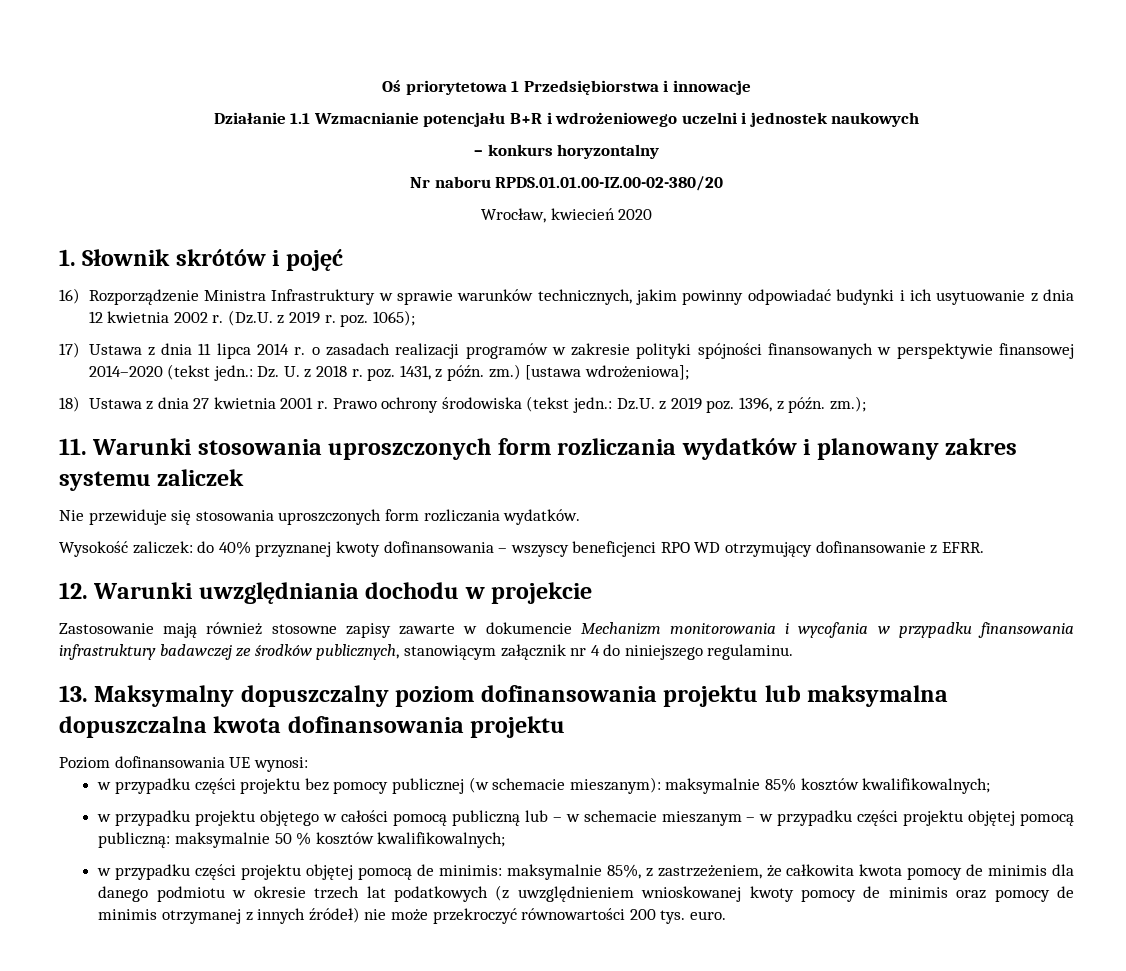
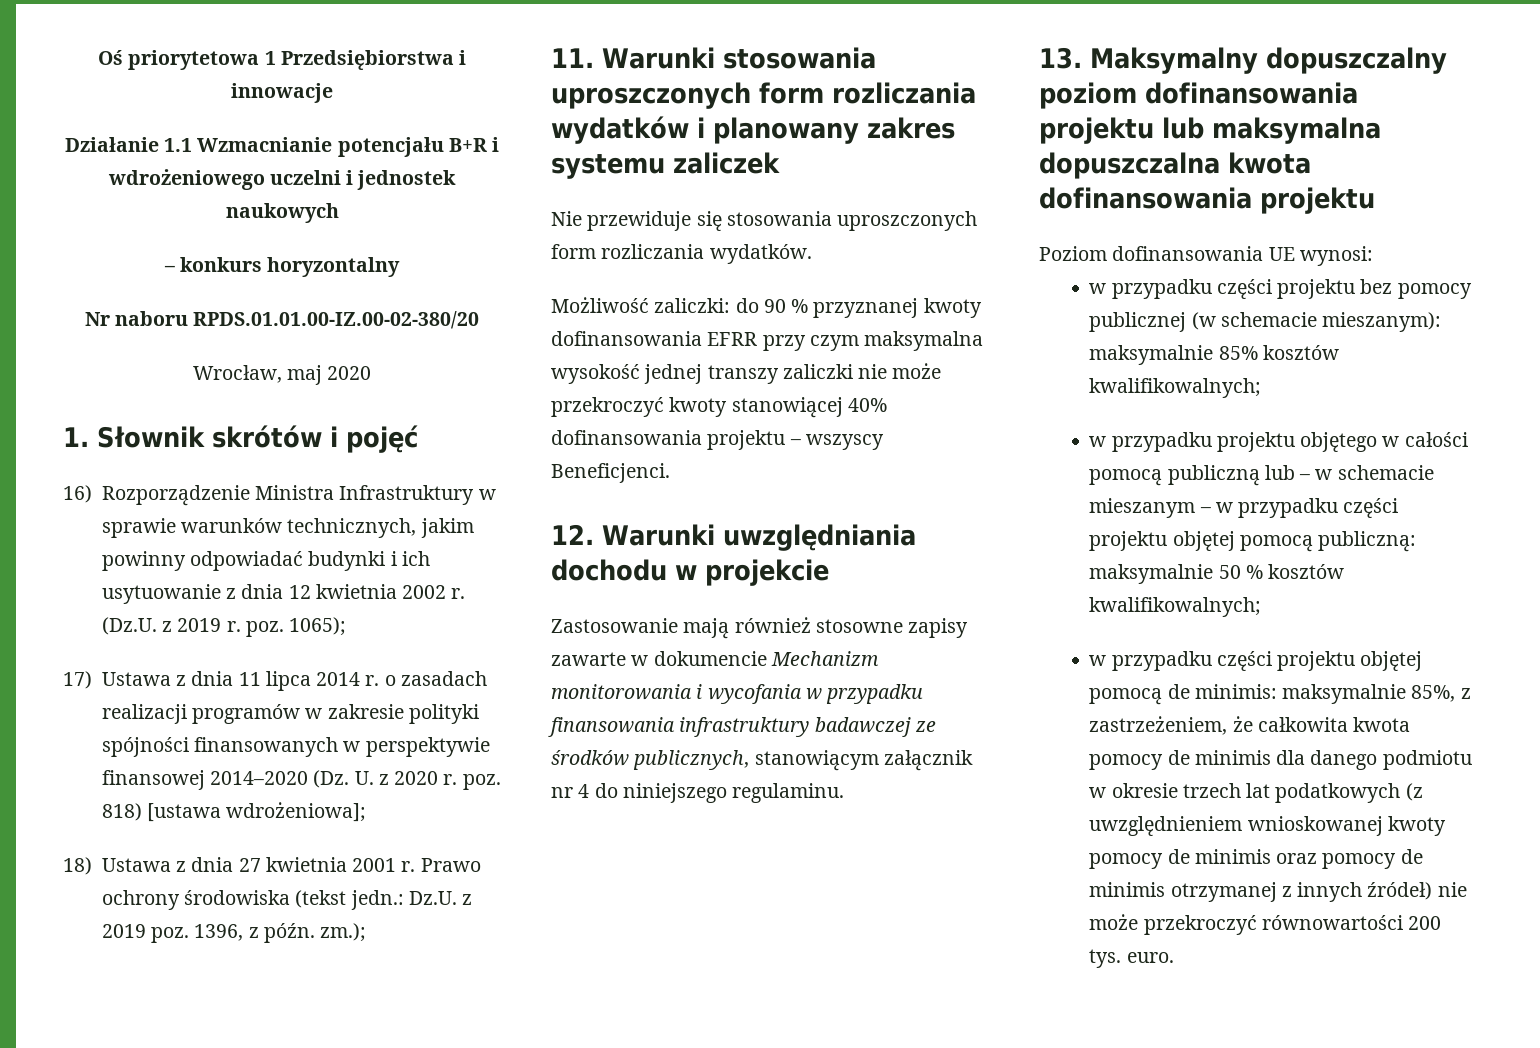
- Wrocław, kwiecień 2020
+ Wrocław, maj 2020
- 17) Ustawa z dnia 11 lipca 2014 r. o zasadach realizacji programów w zakresie polityki spójności finansowanych w perspektywie finansowej 2014–2020 (tekst jedn.: Dz. U. z 2018 r. poz. 1431, z późn. zm.) [ustawa wdrożeniowa];
+ 17) Ustawa z dnia 11 lipca 2014 r. o zasadach realizacji programów w zakresie polityki spójności finansowanych w perspektywie finansowej 2014–2020 (Dz. U. z 2020 r. poz. 818) [ustawa wdrożeniowa];
- Wysokość zaliczek: do 40% przyznanej kwoty dofinansowania – wszyscy beneficjenci RPO WD otrzymujący dofinansowanie z EFRR.
+ Możliwość zaliczki: do 90 % przyznanej kwoty dofinansowania EFRR przy czym maksymalna wysokość jednej transzy zaliczki nie może przekroczyć kwoty stanowiącej 40% dofinansowania projektu – wszyscy Beneficjenci.

